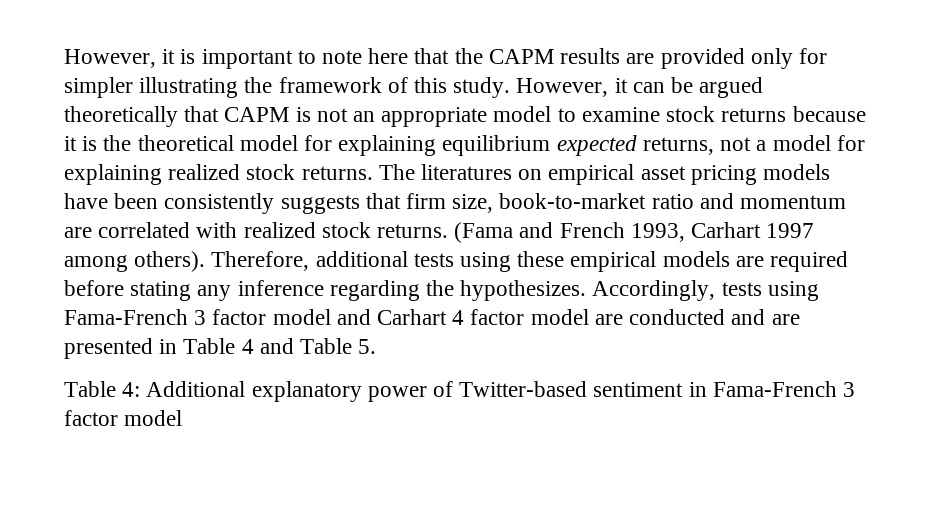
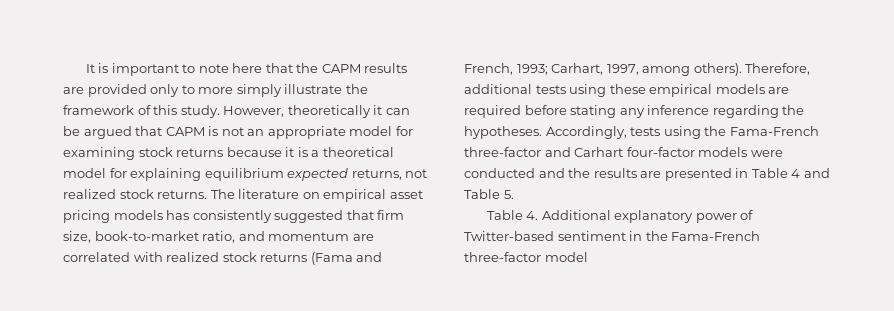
- However, it is important to note here that the CAPM results are provided only for simpler illustrating the framework of this study.
+ It is important to note here that the CAPM results are provided only to more simply illustrate the framework of this study.
- However, it can be argued theoretically that CAPM is not an appropriate model to examine stock returns because it is the theoretical model for explaining equilibrium expected returns, not a model for explaining realized stock returns.
+ However, theoretically it can be argued that CAPM is not an appropriate model for examining stock returns because it is a theoretical model for explaining equilibrium expected returns, not realized stock returns.
- The literatures on empirical asset pricing models have been consistently suggests that firm size, book-to-market ratio and momentum are correlated with realized stock returns. (Fama and French 1993, Carhart 1997 among others).
+ The literature on empirical asset pricing models has consistently suggested that firm size, book-to-market ratio, and momentum are correlated with realized stock returns (Fama and French, 1993; Carhart, 1997, among others).
- Therefore, additional tests using these empirical models are required before stating any inference regarding the hypothesizes.
+ Therefore, additional tests using these empirical models are required before stating any inference regarding the hypotheses.
- Accordingly, tests using Fama-French 3 factor model and Carhart 4 factor model are conducted and are presented in Table 4 and Table 5.
+ Accordingly, tests using the Fama-French three-factor and Carhart four-factor models were conducted and the results are presented in Table 4 and Table 5.
- Table 4: Additional explanatory power of Twitter-based sentiment in Fama-French 3 factor model
+ Table 4. Additional explanatory power of Twitter-based sentiment in the Fama-French three-factor model

